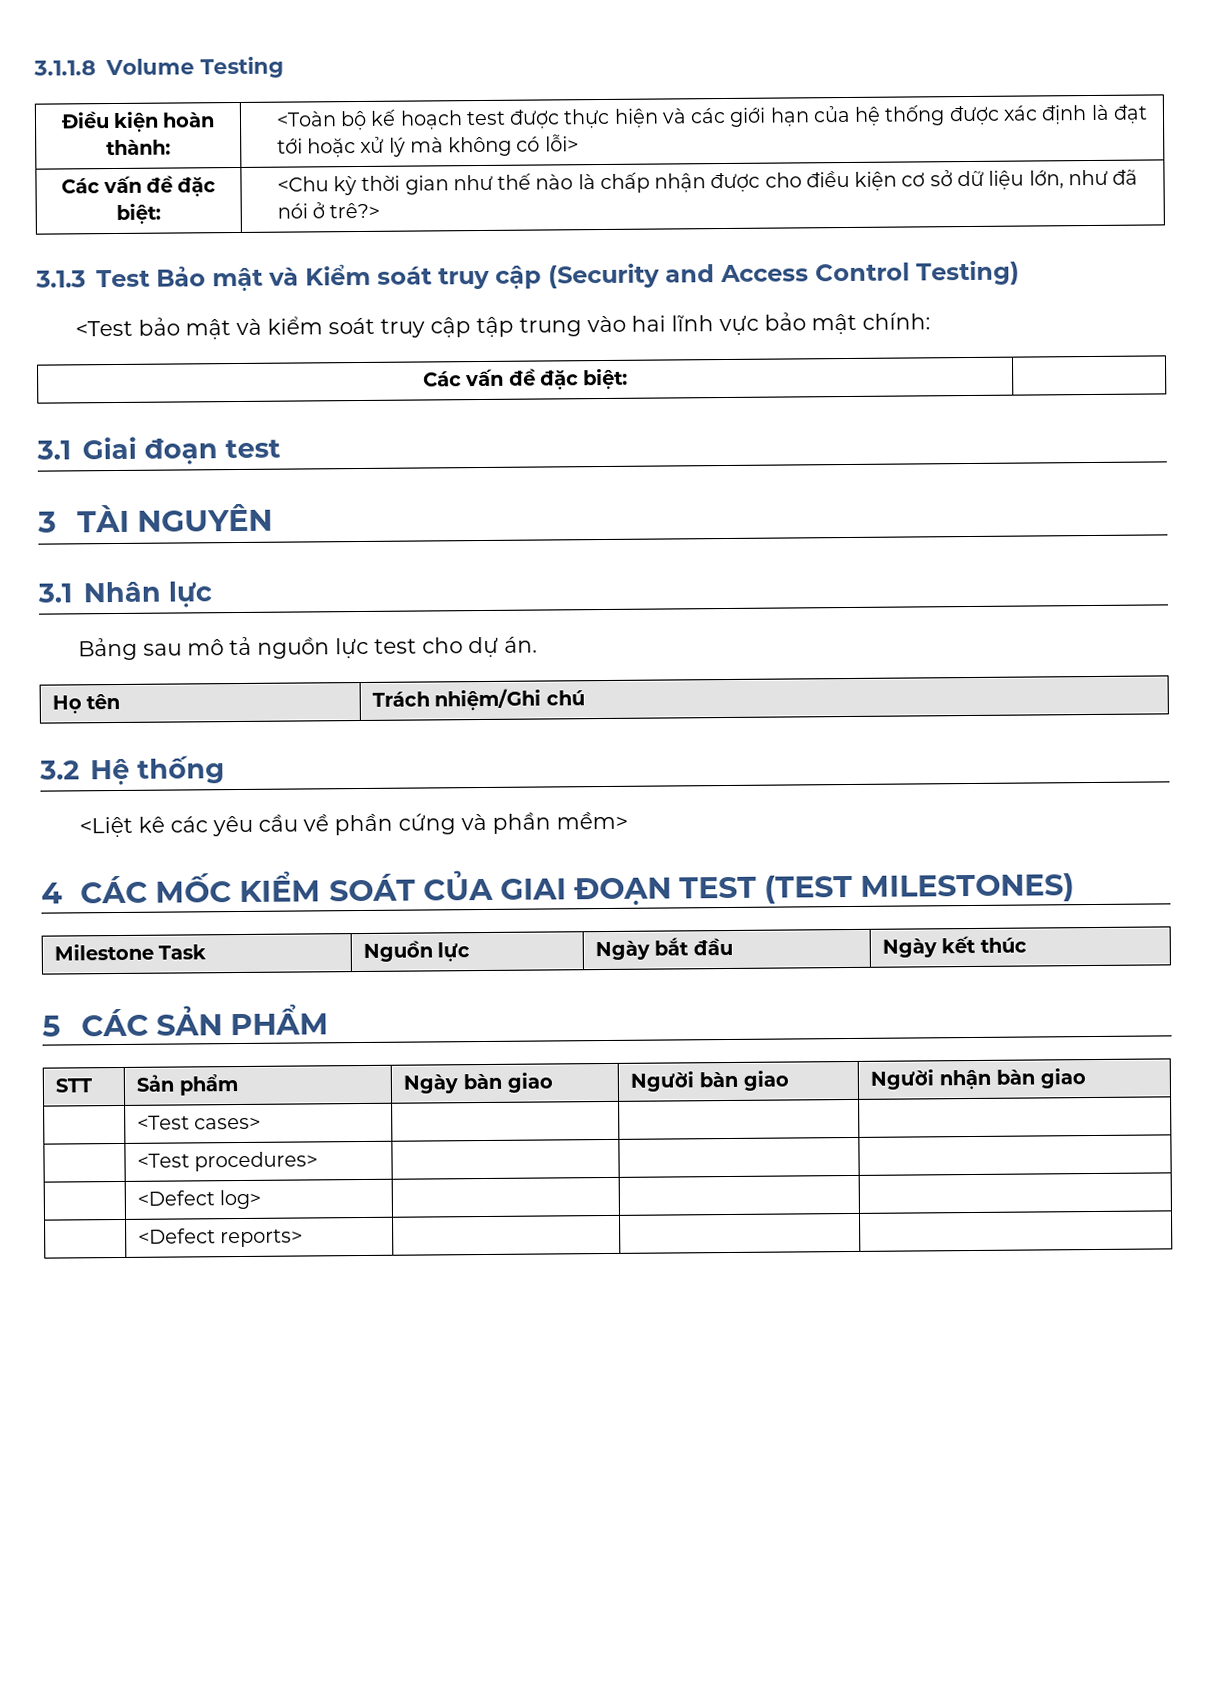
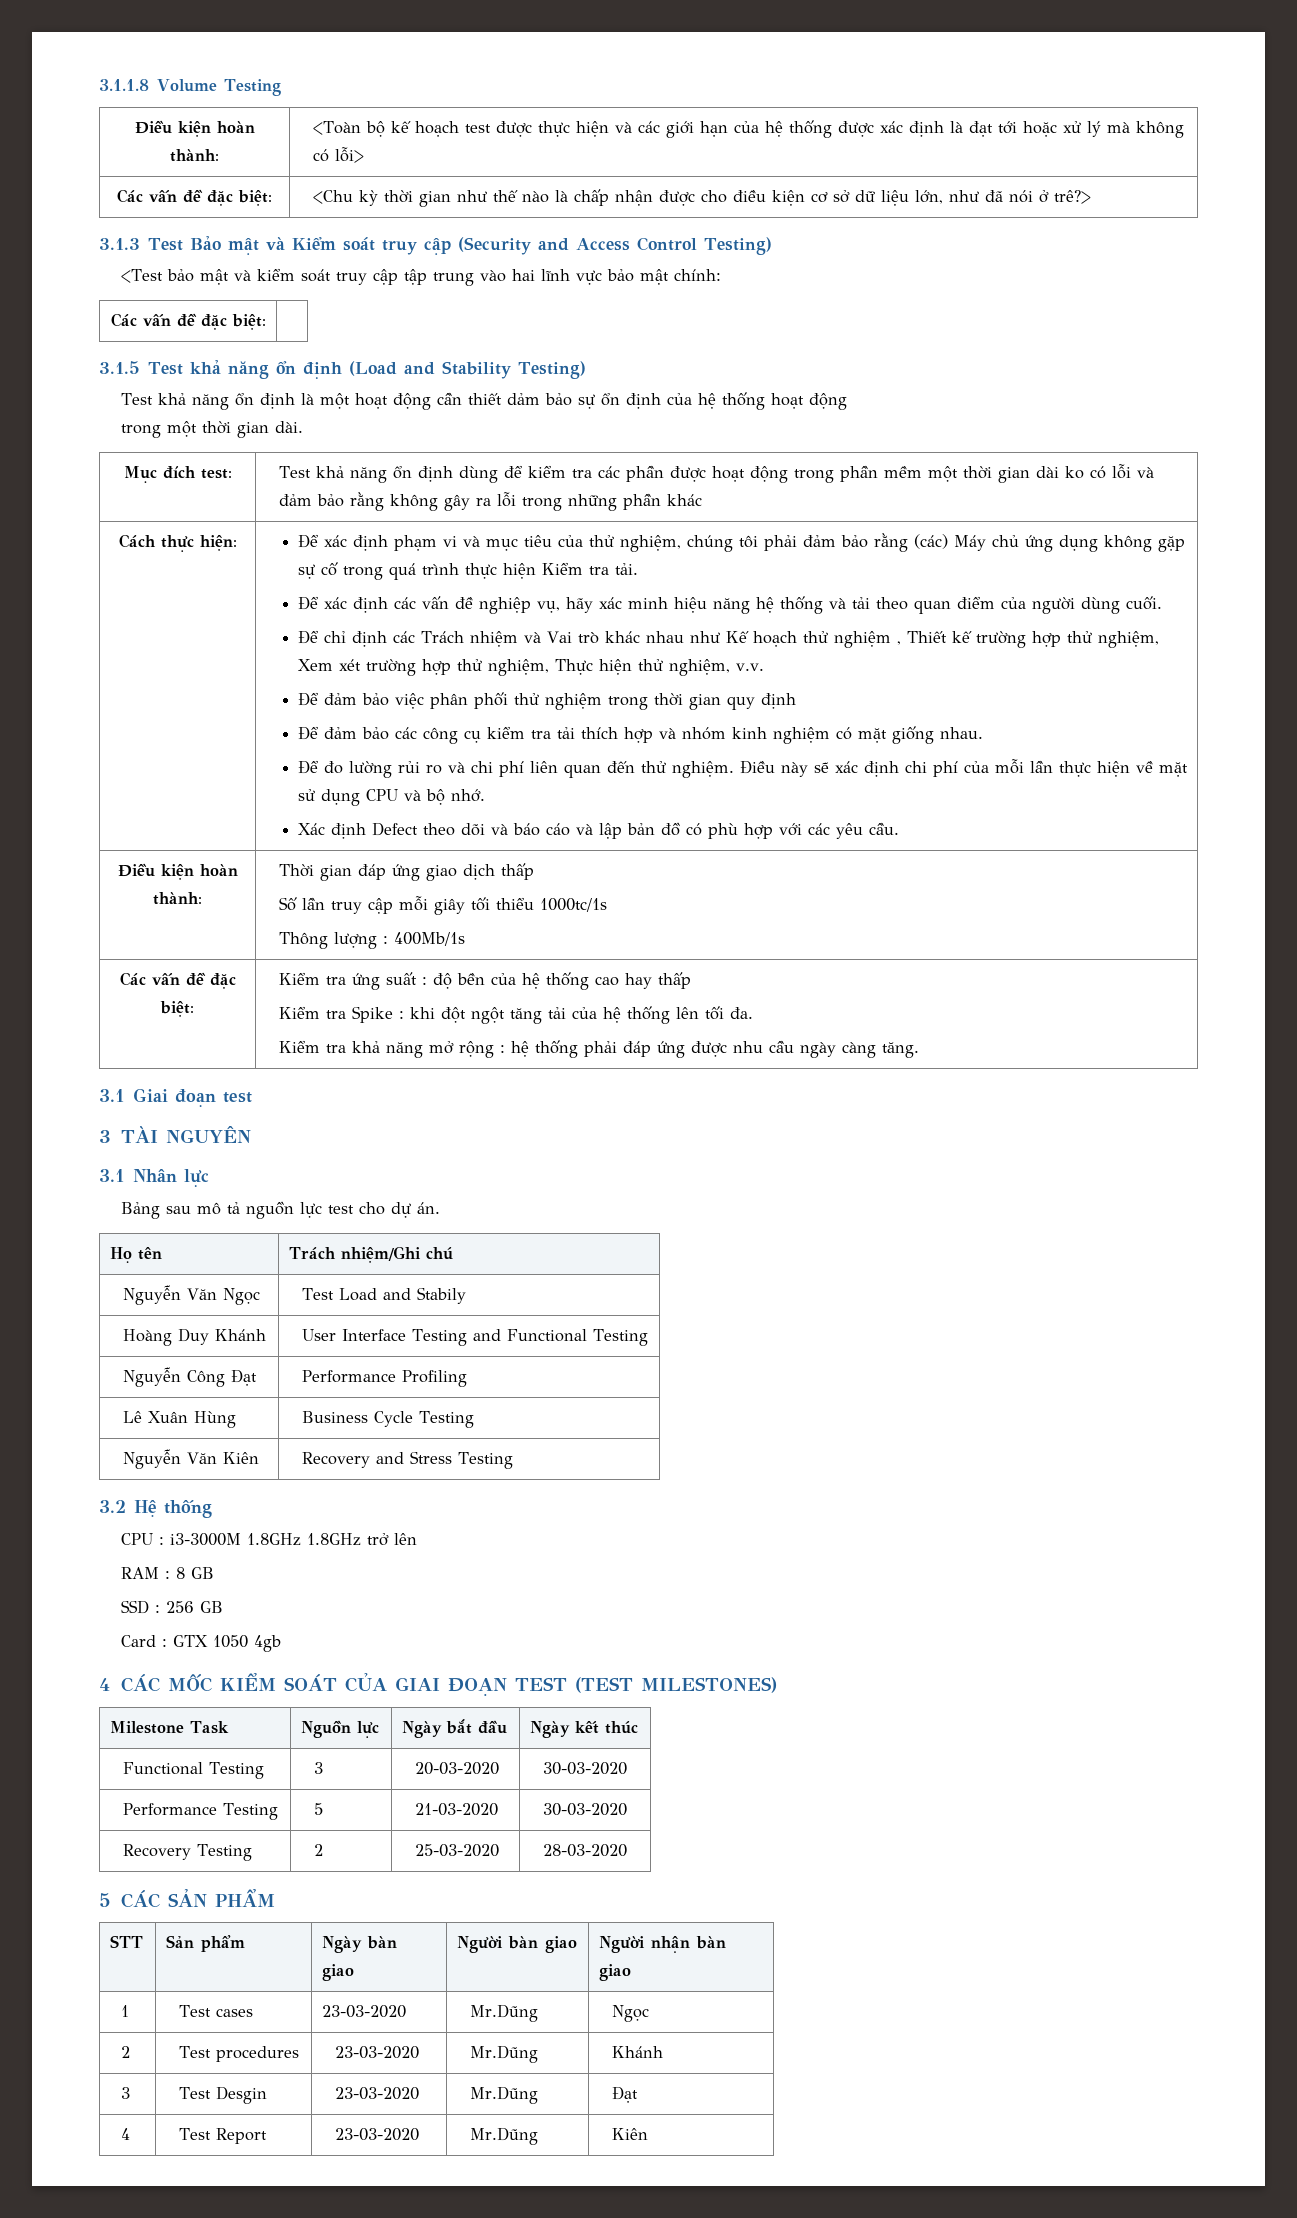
+ 3.1.5 Test khả năng ổn định (Load and Stability Testing)
+ Test khả năng ổn định là một hoạt động cần thiết dảm bảo sự ổn định của hệ thống hoạt động
+ trong một thời gian dài.
+ Mục đích test: | Test khả năng ổn định dùng để kiểm tra các phần được hoạt động trong phần mềm một thời gian dài ko có lỗi và đảm bảo rằng không gây ra lỗi trong những phần khác
+ Cách thực hiện: | Để xác định phạm vi và mục tiêu của thử nghiệm, chúng tôi phải đảm bảo rằng (các) Máy chủ ứng dụng không gặp sự cố trong quá trình thực hiện Kiểm tra tải.
+ Để xác định các vấn đề nghiệp vụ, hãy xác minh hiệu năng hệ thống và tải theo quan điểm của người dùng cuối.
+ Để chỉ định các Trách nhiệm và Vai trò khác nhau như Kế hoạch thử nghiệm , Thiết kế trường hợp thử nghiệm, Xem xét trường hợp thử nghiệm, Thực hiện thử nghiệm, v.v.
+ Để đảm bảo việc phân phối thử nghiệm trong thời gian quy định
+ Để đảm bảo các công cụ kiểm tra tải thích hợp và nhóm kinh nghiệm có mặt giống nhau.
+ Để đo lường rủi ro và chi phí liên quan đến thử nghiệm. Điều này sẽ xác định chi phí của mỗi lần thực hiện về mặt sử dụng CPU và bộ nhớ.
+ Xác định Defect theo dõi và báo cáo và lập bản đồ có phù hợp với các yêu cầu.
+ Điều kiện hoàn thành: | Thời gian đáp ứng giao dịch thấp
+ Số lần truy cập mỗi giây tối thiểu 1000tc/1s
+ Thông lượng : 400Mb/1s
+ Các vấn đề đặc biệt: | Kiểm tra ứng suất : độ bền của hệ thống cao hay thấp
+ Kiểm tra Spike : khi đột ngột tăng tải của hệ thống lên tối đa.
+ Kiểm tra khả năng mở rộng : hệ thống phải đáp ứng được nhu cầu ngày càng tăng.
+ Nguyễn Văn Ngọc | Test Load and Stabily
+ Hoàng Duy Khánh | User Interface Testing and Functional Testing
+ Nguyễn Công Đạt | Performance Profiling
+ Lê Xuân Hùng | Business Cycle Testing
+ Nguyễn Văn Kiên | Recovery and Stress Testing
  3.2 Hệ thống
- <Liệt kê các yêu cầu về phần cứng và phần mềm>
+ CPU : i3-3000M 1.8GHz 1.8GHz trở lên
+ RAM : 8 GB
+ SSD : 256 GB
+ Card : GTX 1050 4gb
+ Functional Testing | 3 | 20-03-2020 | 30-03-2020
+ Performance Testing | 5 | 21-03-2020 | 30-03-2020
+ Recovery Testing | 2 | 25-03-2020 | 28-03-2020
- | <Test cases> | | |
- | <Test procedures> | | |
- | <Defect log> | | |
- | <Defect reports> | | |
+ 1 | Test cases | 23-03-2020 | Mr.Dũng | Ngọc
+ 2 | Test procedures | 23-03-2020 | Mr.Dũng | Khánh
+ 3 | Test Desgin | 23-03-2020 | Mr.Dũng | Đạt
+ 4 | Test Report | 23-03-2020 | Mr.Dũng | Kiên

